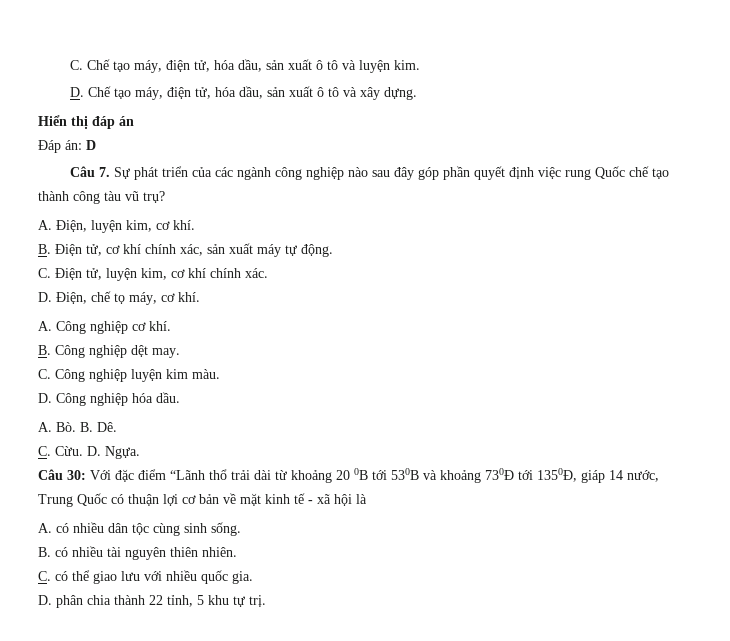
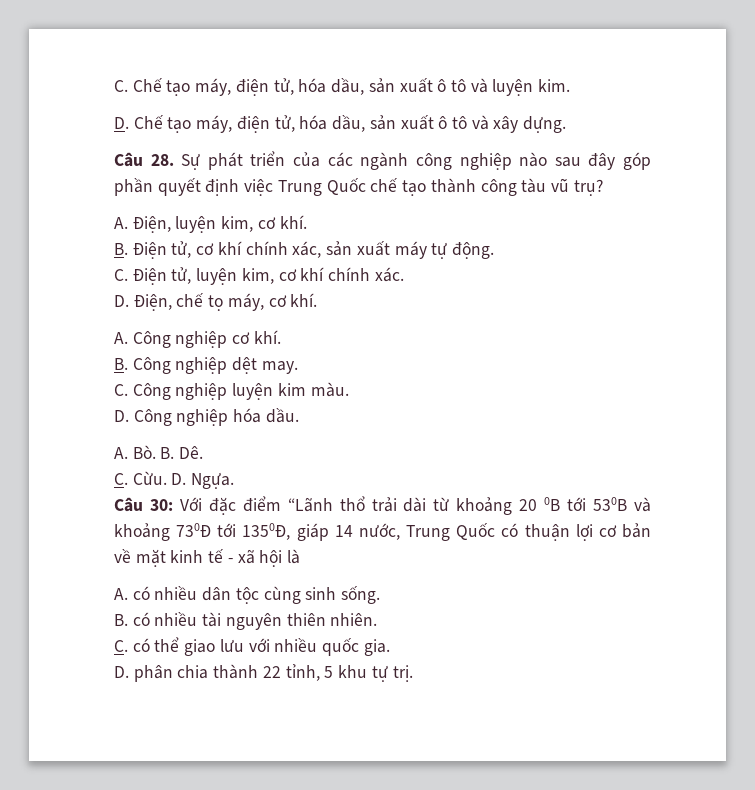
- Hiển thị đáp án
- Đáp án: D
- Câu 7. Sự phát triển của các ngành công nghiệp nào sau đây góp phần quyết định việc rung Quốc chế tạo thành công tàu vũ trụ?
+ Câu 28. Sự phát triển của các ngành công nghiệp nào sau đây góp phần quyết định việc Trung Quốc chế tạo thành công tàu vũ trụ?

